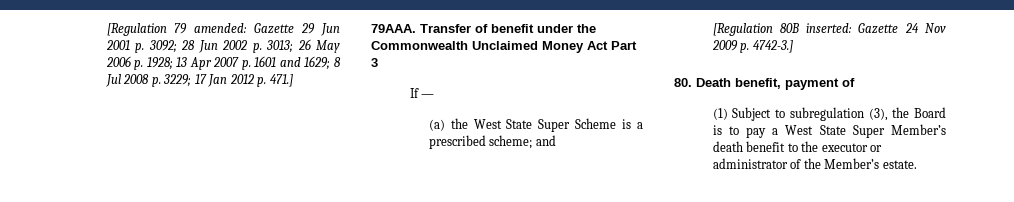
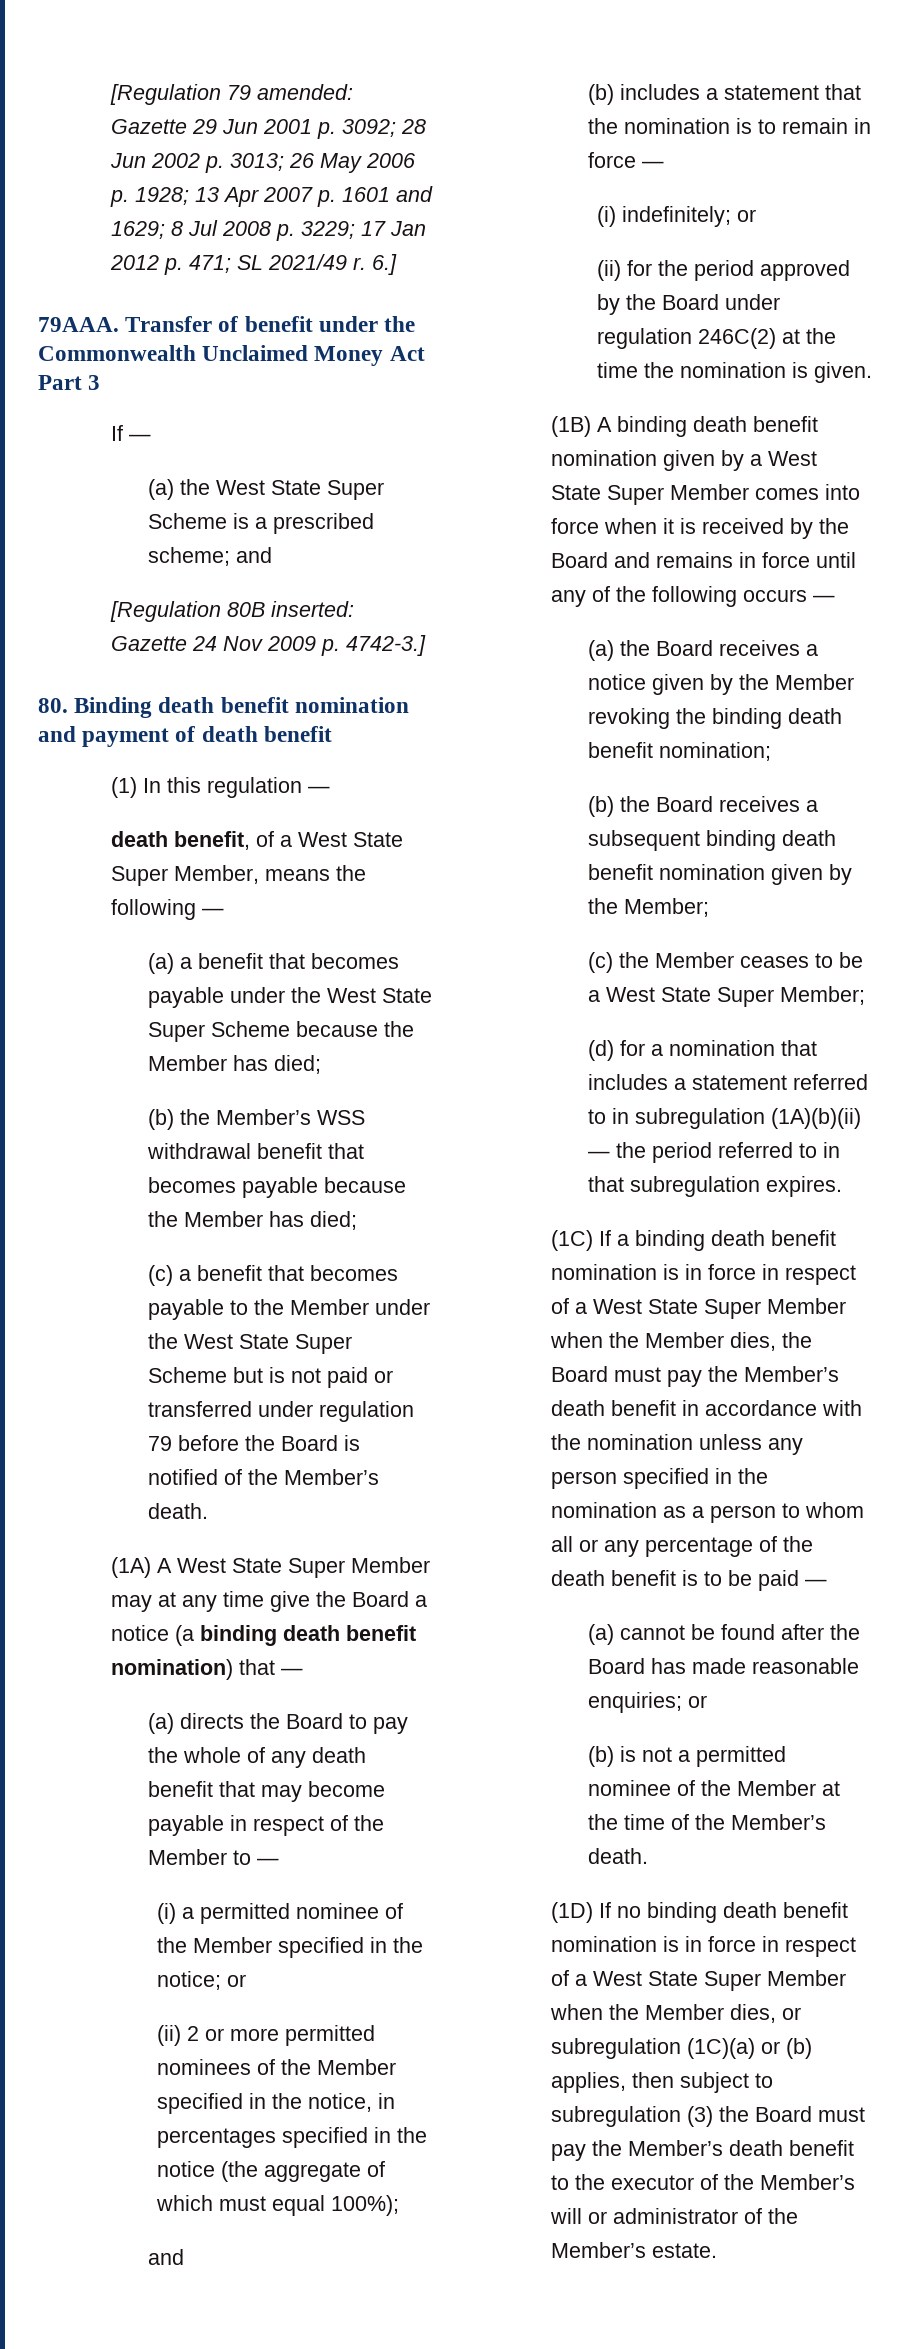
- [Regulation 79 amended: Gazette 29 Jun 2001 p. 3092; 28 Jun 2002 p. 3013; 26 May 2006 p. 1928; 13 Apr 2007 p. 1601 and 1629; 8 Jul 2008 p. 3229; 17 Jan 2012 p. 471.]
+ [Regulation 79 amended: Gazette 29 Jun 2001 p. 3092; 28 Jun 2002 p. 3013; 26 May 2006 p. 1928; 13 Apr 2007 p. 1601 and 1629; 8 Jul 2008 p. 3229; 17 Jan 2012 p. 471; SL 2021/49 r. 6.]
- 80. Death benefit, payment of
+ 80. Binding death benefit nomination and payment of death benefit
- (1) Subject to subregulation (3), the Board is to pay a West State Super Member’s death benefit to the executor or administrator of the Member’s estate.
+ (1) In this regulation —
+ death benefit, of a West State Super Member, means the following —
+ (a) a benefit that becomes payable under the West State Super Scheme because the Member has died;
+ (b) the Member’s WSS withdrawal benefit that becomes payable because the Member has died;
+ (c) a benefit that becomes payable to the Member under the West State Super Scheme but is not paid or transferred under regulation 79 before the Board is notified of the Member’s death.
+ (1A) A West State Super Member may at any time give the Board a notice (a binding death benefit nomination) that —
+ (a) directs the Board to pay the whole of any death benefit that may become payable in respect of the Member to —
+ (i) a permitted nominee of the Member specified in the notice; or
+ (ii) 2 or more permitted nominees of the Member specified in the notice, in percentages specified in the notice (the aggregate of which must equal 100%);
+ and
+ (b) includes a statement that the nomination is to remain in force —
+ (i) indefinitely; or
+ (ii) for the period approved by the Board under regulation 246C(2) at the time the nomination is given.
+ (1B) A binding death benefit nomination given by a West State Super Member comes into force when it is received by the Board and remains in force until any of the following occurs —
+ (a) the Board receives a notice given by the Member revoking the binding death benefit nomination;
+ (b) the Board receives a subsequent binding death benefit nomination given by the Member;
+ (c) the Member ceases to be a West State Super Member;
+ (d) for a nomination that includes a statement referred to in subregulation (1A)(b)(ii) — the period referred to in that subregulation expires.
+ (1C) If a binding death benefit nomination is in force in respect of a West State Super Member when the Member dies, the Board must pay the Member’s death benefit in accordance with the nomination unless any person specified in the nomination as a person to whom all or any percentage of the death benefit is to be paid —
+ (a) cannot be found after the Board has made reasonable enquiries; or
+ (b) is not a permitted nominee of the Member at the time of the Member’s death.
+ (1D) If no binding death benefit nomination is in force in respect of a West State Super Member when the Member dies, or subregulation (1C)(a) or (b) applies, then subject to subregulation (3) the Board must pay the Member’s death benefit to the executor of the Member’s will or administrator of the Member’s estate.

